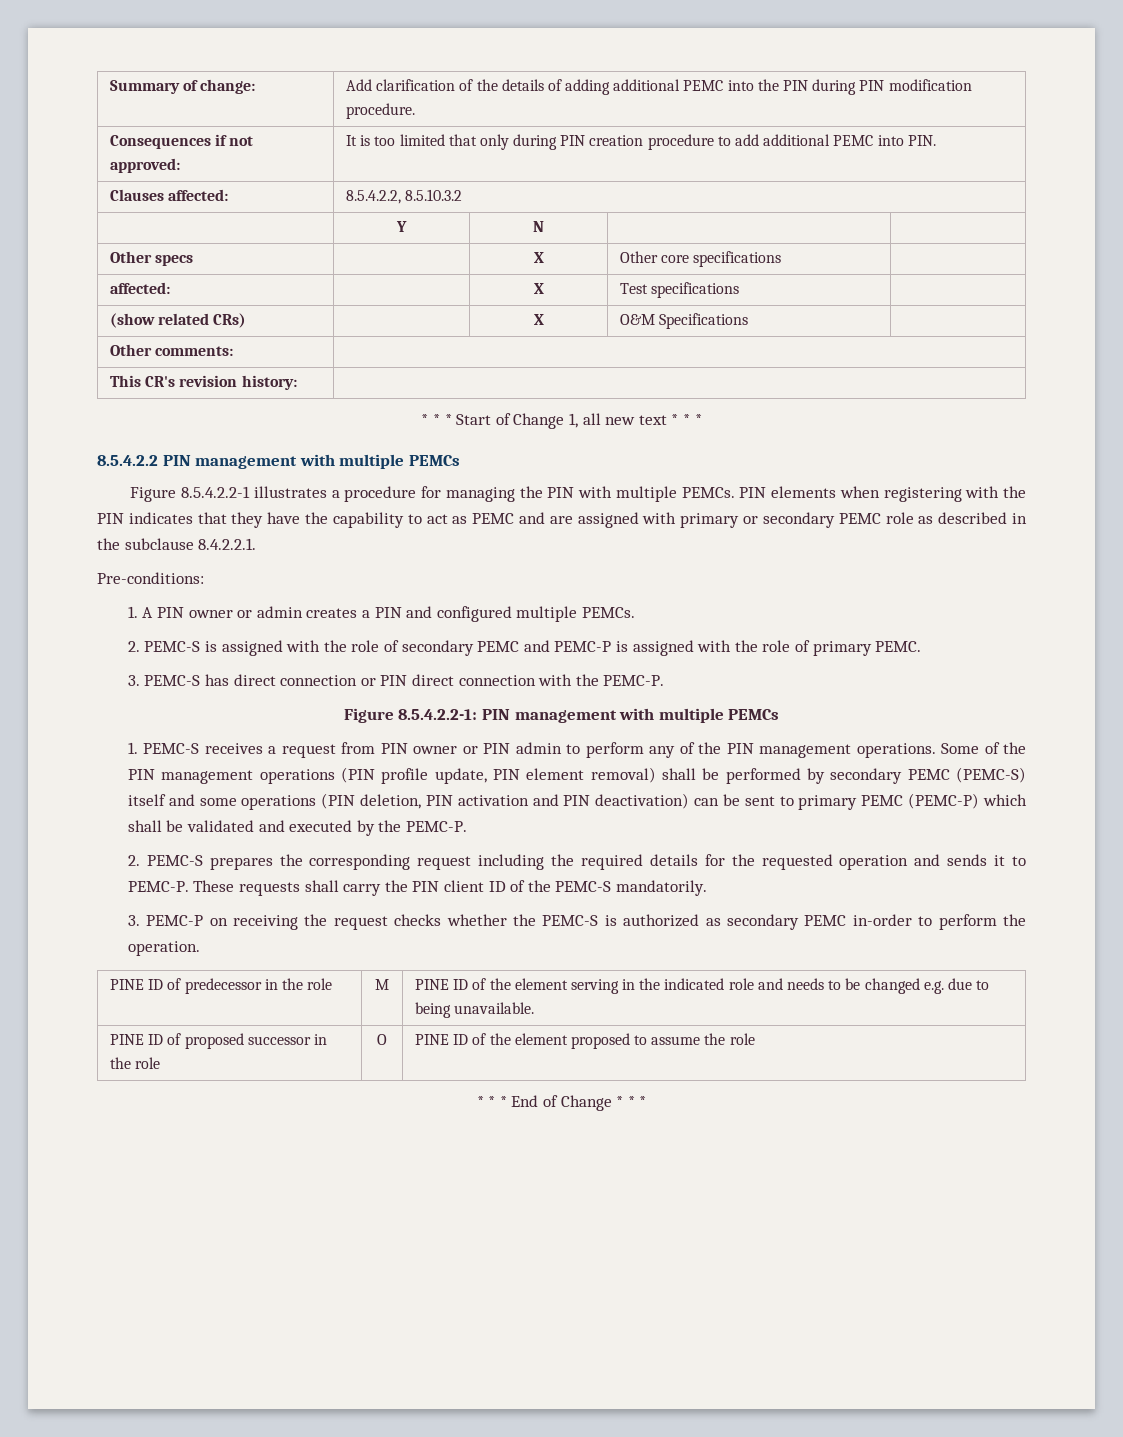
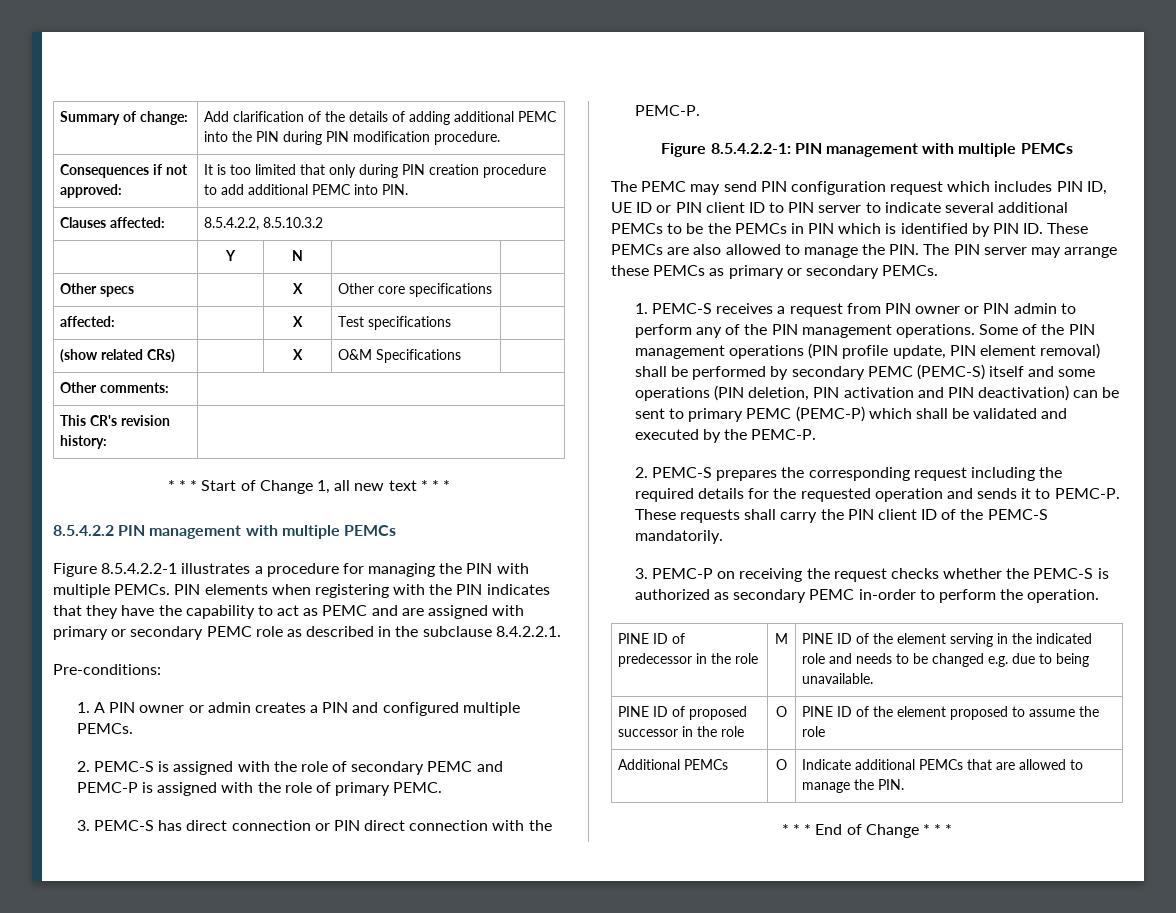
+ The PEMC may send PIN configuration request which includes PIN ID, UE ID or PIN client ID to PIN server to indicate several additional PEMCs to be the PEMCs in PIN which is identified by PIN ID. These PEMCs are also allowed to manage the PIN. The PIN server may arrange these PEMCs as primary or secondary PEMCs.
+ Additional PEMCs | O | Indicate additional PEMCs that are allowed to manage the PIN.

